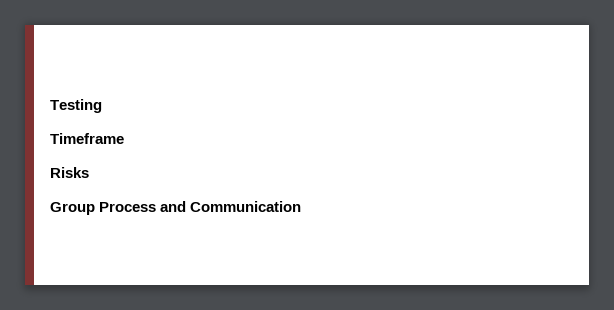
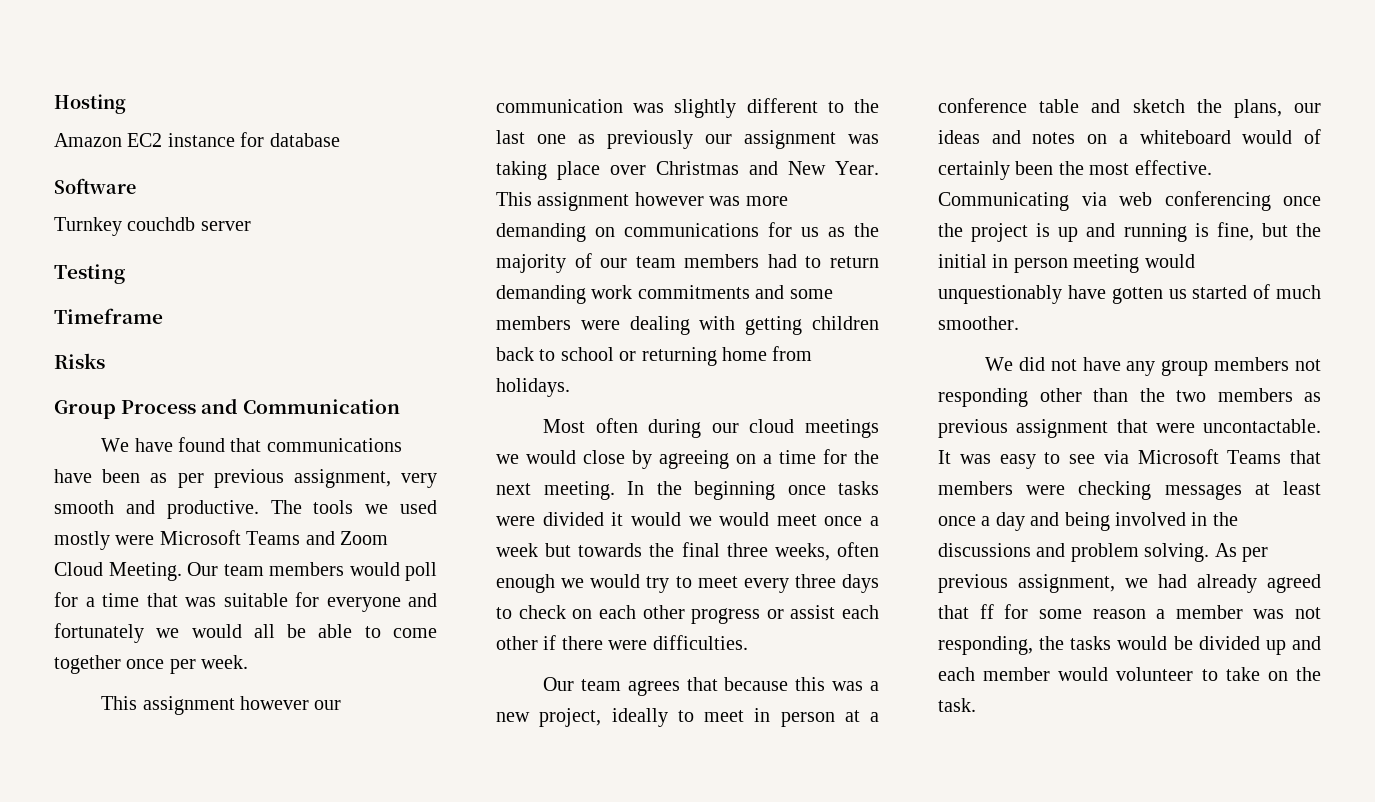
+ Hosting
+ Amazon EC2 instance for database
+ Software
+ Turnkey couchdb server
+ We have found that communications have been as per previous assignment, very smooth and productive. The tools we used mostly were Microsoft Teams and Zoom Cloud Meeting. Our team members would poll for a time that was suitable for everyone and fortunately we would all be able to come together once per week.
+ This assignment however our communication was slightly different to the last one as previously our assignment was taking place over Christmas and New Year. This assignment however was more demanding on communications for us as the majority of our team members had to return demanding work commitments and some members were dealing with getting children back to school or returning home from holidays.
+ Most often during our cloud meetings we would close by agreeing on a time for the next meeting. In the beginning once tasks were divided it would we would meet once a week but towards the final three weeks, often enough we would try to meet every three days to check on each other progress or assist each other if there were difficulties.
+ Our team agrees that because this was a new project, ideally to meet in person at a conference table and sketch the plans, our ideas and notes on a whiteboard would of certainly been the most effective. Communicating via web conferencing once the project is up and running is fine, but the initial in person meeting would unquestionably have gotten us started of much smoother.
+ We did not have any group members not responding other than the two members as previous assignment that were uncontactable. It was easy to see via Microsoft Teams that members were checking messages at least once a day and being involved in the discussions and problem solving. As per previous assignment, we had already agreed that ff for some reason a member was not responding, the tasks would be divided up and each member would volunteer to take on the task.

